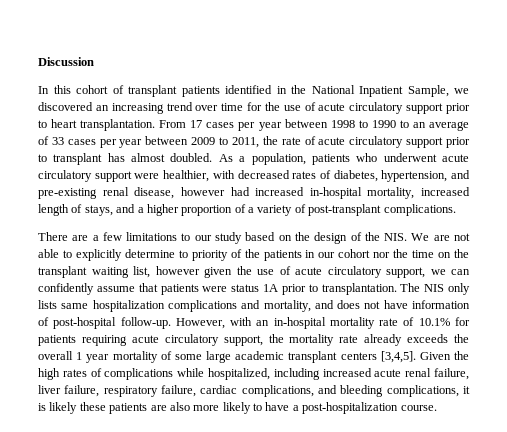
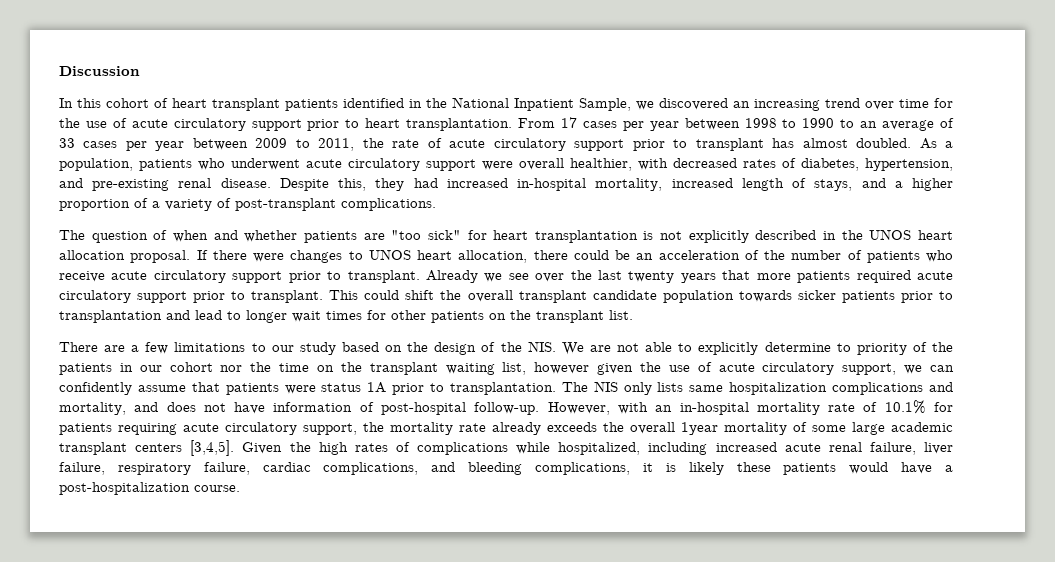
- In this cohort of transplant patients identified in the National Inpatient Sample, we discovered an increasing trend over time for the use of acute circulatory support prior to heart transplantation.
+ In this cohort of heart transplant patients identified in the National Inpatient Sample, we discovered an increasing trend over time for the use of acute circulatory support prior to heart transplantation.
- As a population, patients who underwent acute circulatory support were healthier, with decreased rates of diabetes, hypertension, and pre-existing renal disease, however had increased in-hospital mortality, increased length of stays, and a higher proportion of a variety of post-transplant complications.
+ As a population, patients who underwent acute circulatory support were overall healthier, with decreased rates of diabetes, hypertension, and pre-existing renal disease. Despite this, they had increased in-hospital mortality, increased length of stays, and a higher proportion of a variety of post-transplant complications.
+ The question of when and whether patients are "too sick" for heart transplantation is not explicitly described in the UNOS heart allocation proposal. If there were changes to UNOS heart allocation, there could be an acceleration of the number of patients who receive acute circulatory support prior to transplant. Already we see over the last twenty years that more patients required acute circulatory support prior to transplant. This could shift the overall transplant candidate population towards sicker patients prior to transplantation and lead to longer wait times for other patients on the transplant list.
- However, with an in-hospital mortality rate of 10.1% for patients requiring acute circulatory support, the mortality rate already exceeds the overall 1 year mortality of some large academic transplant centers [3,4,5].
+ However, with an in-hospital mortality rate of 10.1% for patients requiring acute circulatory support, the mortality rate already exceeds the overall 1year mortality of some large academic transplant centers [3,4,5].
- Given the high rates of complications while hospitalized, including increased acute renal failure, liver failure, respiratory failure, cardiac complications, and bleeding complications, it is likely these patients are also more likely to have a post-hospitalization course.
+ Given the high rates of complications while hospitalized, including increased acute renal failure, liver failure, respiratory failure, cardiac complications, and bleeding complications, it is likely these patients would have a post-hospitalization course.

